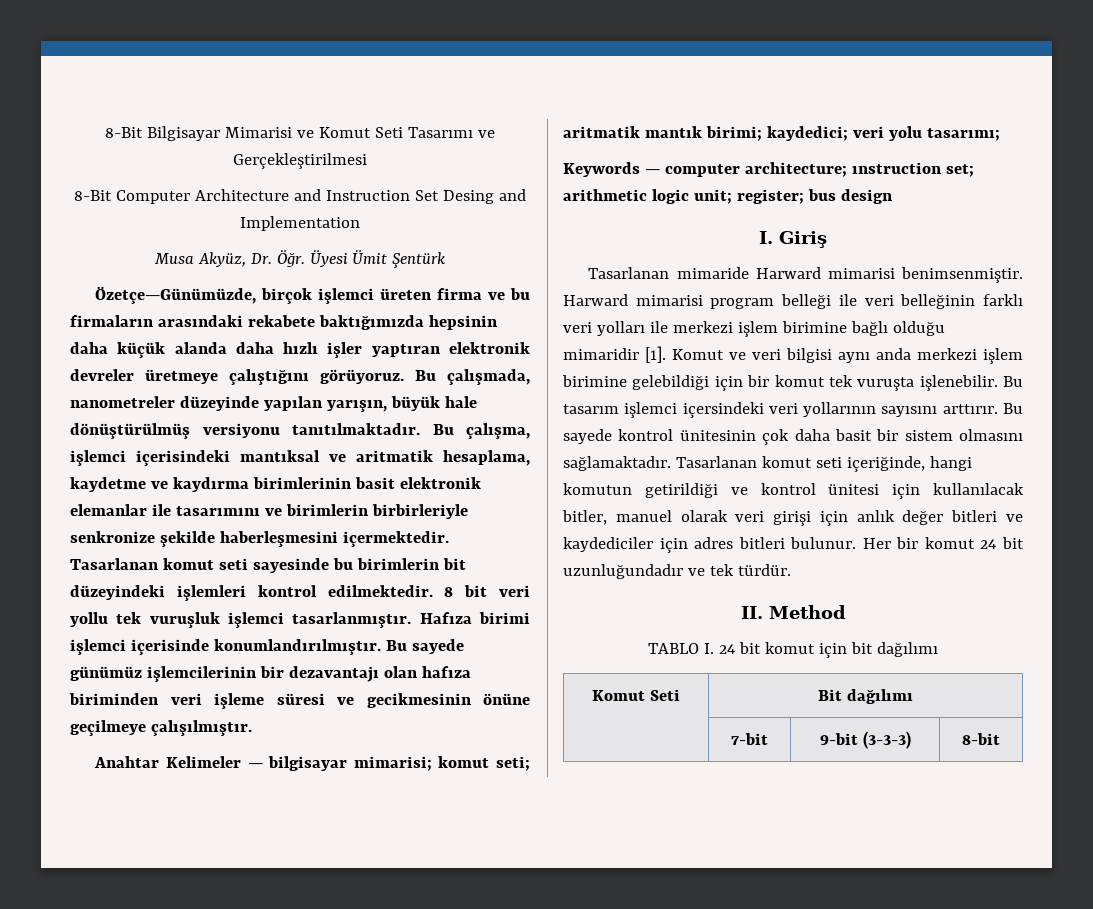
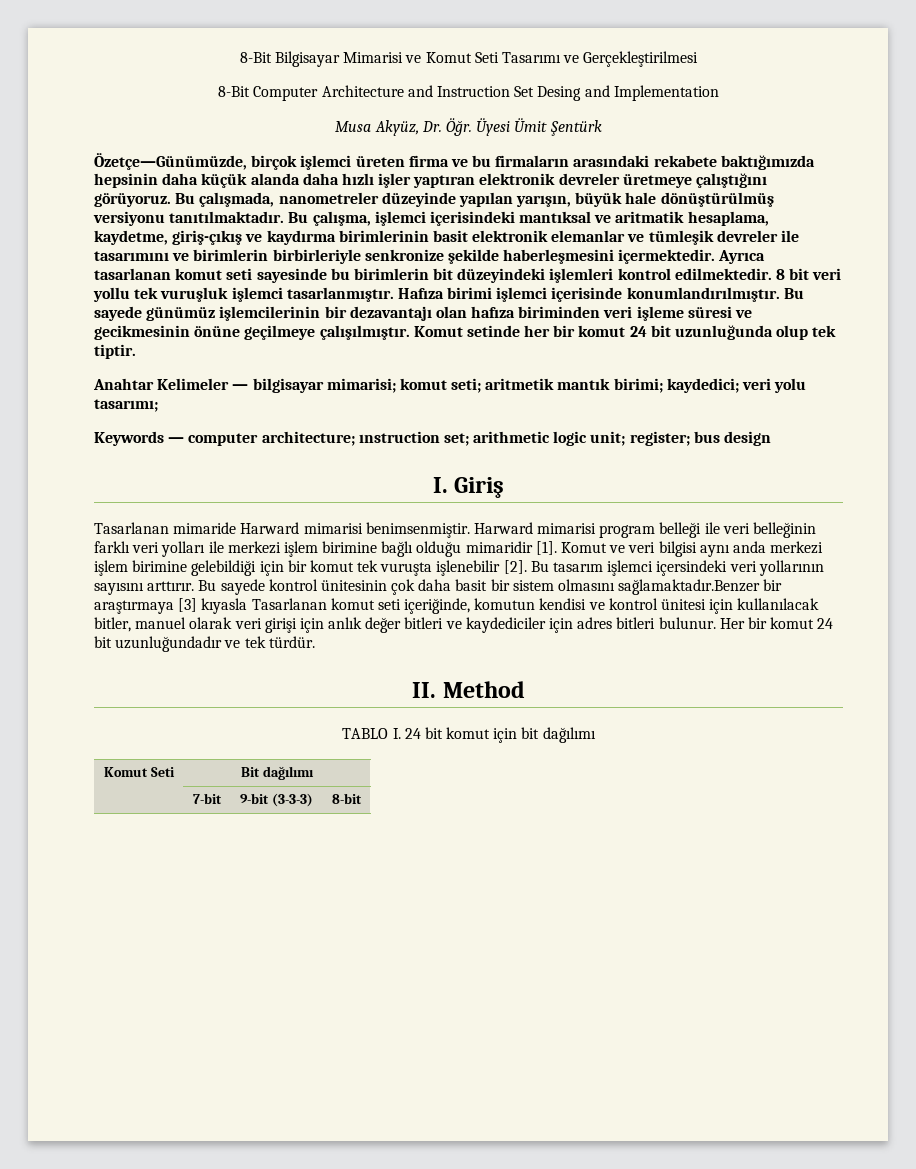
- Bu çalışma, işlemci içerisindeki mantıksal ve aritmatik hesaplama, kaydetme ve kaydırma birimlerinin basit elektronik elemanlar ile tasarımını ve birimlerin birbirleriyle senkronize şekilde haberleşmesini içermektedir.
+ Bu çalışma, işlemci içerisindeki mantıksal ve aritmatik hesaplama, kaydetme, giriş-çıkış ve kaydırma birimlerinin basit elektronik elemanlar ve tümleşik devreler ile tasarımını ve birimlerin birbirleriyle senkronize şekilde haberleşmesini içermektedir.
- Tasarlanan komut seti sayesinde bu birimlerin bit düzeyindeki işlemleri kontrol edilmektedir.
+ Ayrıca tasarlanan komut seti sayesinde bu birimlerin bit düzeyindeki işlemleri kontrol edilmektedir.
+ Komut setinde her bir komut 24 bit uzunluğunda olup tek tiptir.
- Anahtar Kelimeler — bilgisayar mimarisi; komut seti; aritmatik mantık birimi; kaydedici; veri yolu tasarımı;
+ Anahtar Kelimeler — bilgisayar mimarisi; komut seti; aritmetik mantık birimi; kaydedici; veri yolu tasarımı;
- Komut ve veri bilgisi aynı anda merkezi işlem birimine gelebildiği için bir komut tek vuruşta işlenebilir.
+ Komut ve veri bilgisi aynı anda merkezi işlem birimine gelebildiği için bir komut tek vuruşta işlenebilir [2].
- Bu sayede kontrol ünitesinin çok daha basit bir sistem olmasını sağlamaktadır. Tasarlanan komut seti içeriğinde, hangi komutun getirildiği ve kontrol ünitesi için kullanılacak bitler, manuel olarak veri girişi için anlık değer bitleri ve kaydediciler için adres bitleri bulunur.
+ Bu sayede kontrol ünitesinin çok daha basit bir sistem olmasını sağlamaktadır.Benzer bir araştırmaya [3] kıyasla Tasarlanan komut seti içeriğinde, komutun kendisi ve kontrol ünitesi için kullanılacak bitler, manuel olarak veri girişi için anlık değer bitleri ve kaydediciler için adres bitleri bulunur.

